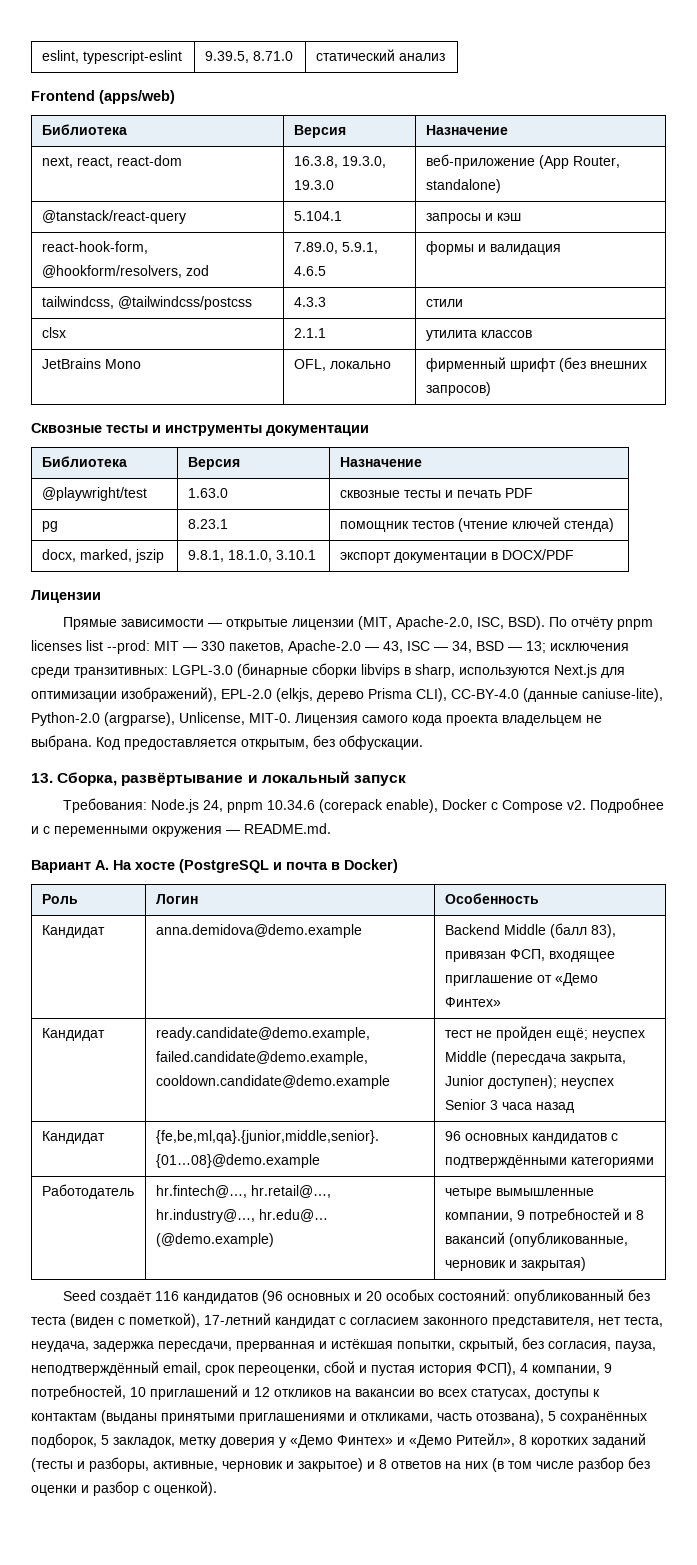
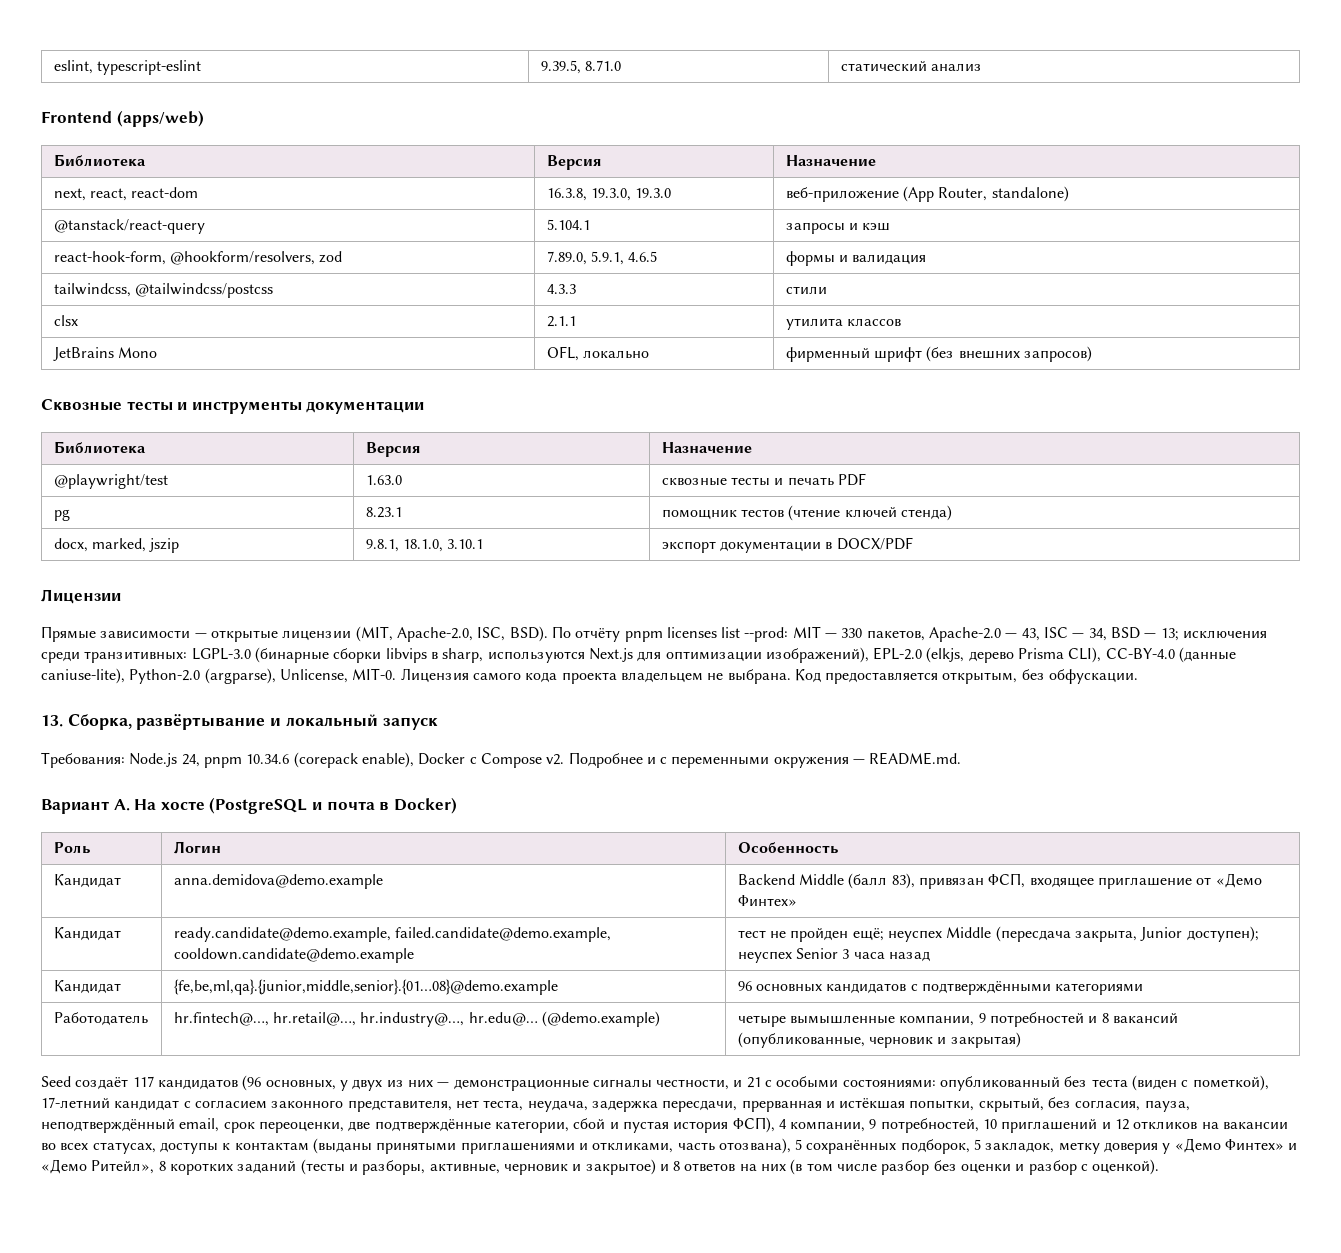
- Seed создаёт 116 кандидатов (96 основных и 20 особых состояний:
+ Seed создаёт 117 кандидатов (96 основных, у двух из них — демонстрационные сигналы честности, и 21 с особыми состояниями:
- опубликованный без теста (виден с пометкой), 17-летний кандидат с согласием законного представителя, нет теста, неудача, задержка пересдачи, прерванная и истёкшая попытки, скрытый, без согласия, пауза, неподтверждённый email, срок переоценки, сбой и пустая история ФСП), 4 компании, 9 потребностей, 10 приглашений и 12 откликов на вакансии во всех статусах, доступы к контактам (выданы принятыми приглашениями и откликами, часть отозвана), 5 сохранённых подборок, 5 закладок, метку доверия у «Демо Финтех» и «Демо Ритейл», 8 коротких заданий (тесты и разборы, активные, черновик и закрытое) и 8 ответов на них (в том числе разбор без оценки и разбор с оценкой).
+ опубликованный без теста (виден с пометкой), 17-летний кандидат с согласием законного представителя, нет теста, неудача, задержка пересдачи, прерванная и истёкшая попытки, скрытый, без согласия, пауза, неподтверждённый email, срок переоценки, две подтверждённые категории, сбой и пустая история ФСП), 4 компании, 9 потребностей, 10 приглашений и 12 откликов на вакансии во всех статусах, доступы к контактам (выданы принятыми приглашениями и откликами, часть отозвана), 5 сохранённых подборок, 5 закладок, метку доверия у «Демо Финтех» и «Демо Ритейл», 8 коротких заданий (тесты и разборы, активные, черновик и закрытое) и 8 ответов на них (в том числе разбор без оценки и разбор с оценкой).

